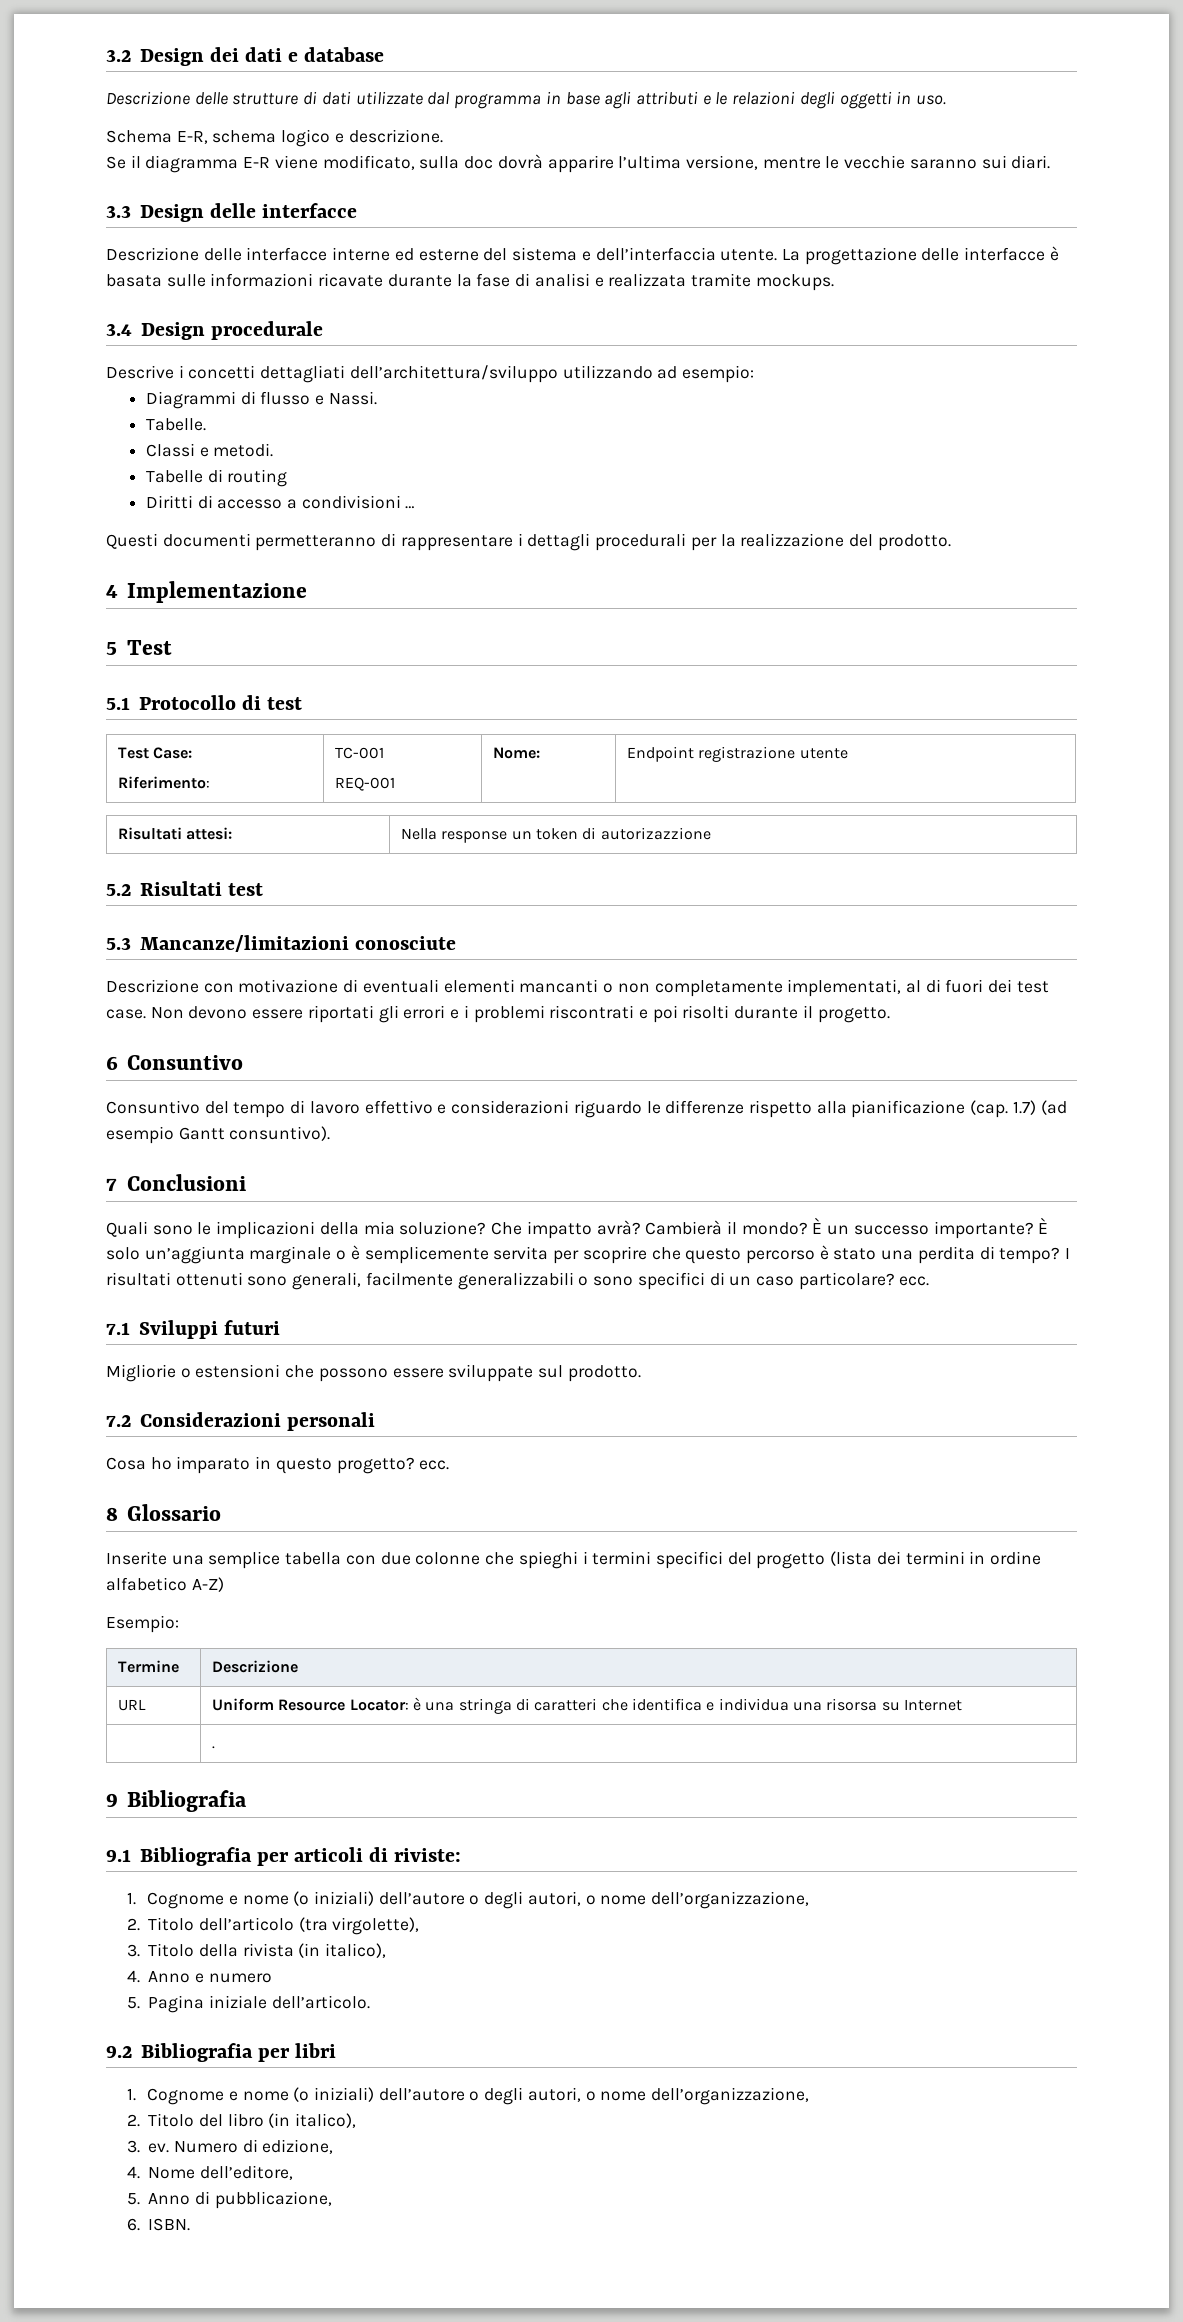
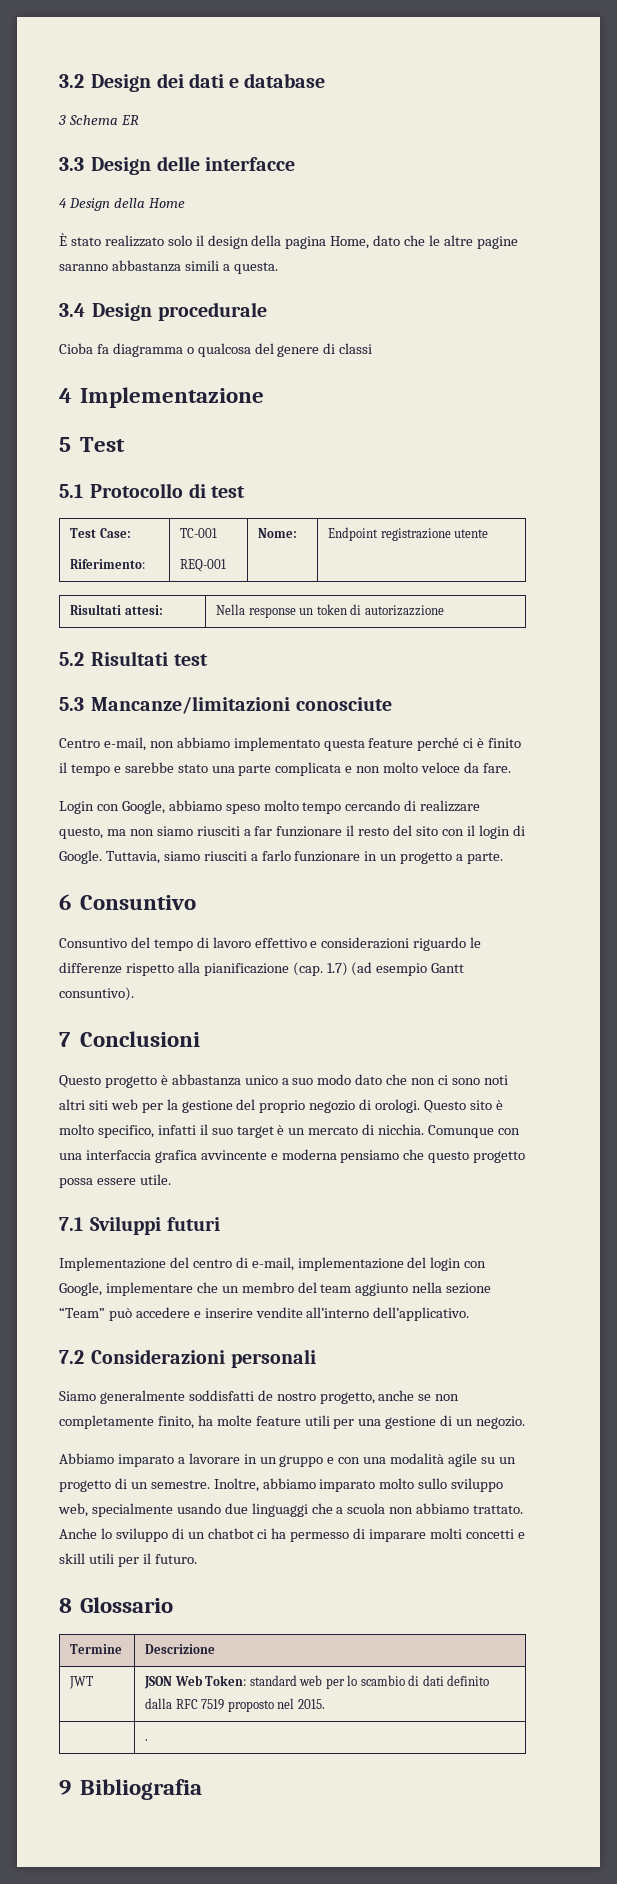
- Descrizione delle strutture di dati utilizzate dal programma in base agli attributi e le relazioni degli oggetti in uso.
- Schema E-R, schema logico e descrizione.
- Se il diagramma E-R viene modificato, sulla doc dovrà apparire l’ultima versione, mentre le vecchie saranno sui diari.
+ 3 Schema ER
  3.3 Design delle interfacce
- Descrizione delle interfacce interne ed esterne del sistema e dell’interfaccia utente. La progettazione delle interfacce è basata sulle informazioni ricavate durante la fase di analisi e realizzata tramite mockups.
+ 4 Design della Home
+ È stato realizzato solo il design della pagina Home, dato che le altre pagine saranno abbastanza simili a questa.
  3.4 Design procedurale
- Descrive i concetti dettagliati dell’architettura/sviluppo utilizzando ad esempio:
- Diagrammi di flusso e Nassi.
- Tabelle.
- Classi e metodi.
- Tabelle di routing
- Diritti di accesso a condivisioni …
- Questi documenti permetteranno di rappresentare i dettagli procedurali per la realizzazione del prodotto.
+ Cioba fa diagramma o qualcosa del genere di classi
- Descrizione con motivazione di eventuali elementi mancanti o non completamente implementati, al di fuori dei test case. Non devono essere riportati gli errori e i problemi riscontrati e poi risolti durante il progetto.
+ Centro e-mail, non abbiamo implementato questa feature perché ci è finito il tempo e sarebbe stato una parte complicata e non molto veloce da fare.
+ Login con Google, abbiamo speso molto tempo cercando di realizzare questo, ma non siamo riusciti a far funzionare il resto del sito con il login di Google. Tuttavia, siamo riusciti a farlo funzionare in un progetto a parte.
- Quali sono le implicazioni della mia soluzione? Che impatto avrà? Cambierà il mondo? È un successo importante? È solo un’aggiunta marginale o è semplicemente servita per scoprire che questo percorso è stato una perdita di tempo? I risultati ottenuti sono generali, facilmente generalizzabili o sono specifici di un caso particolare? ecc.
+ Questo progetto è abbastanza unico a suo modo dato che non ci sono noti altri siti web per la gestione del proprio negozio di orologi. Questo sito è molto specifico, infatti il suo target è un mercato di nicchia. Comunque con una interfaccia grafica avvincente e moderna pensiamo che questo progetto possa essere utile.
  7.1 Sviluppi futuri
- Migliorie o estensioni che possono essere sviluppate sul prodotto.
+ Implementazione del centro di e-mail, implementazione del login con Google, implementare che un membro del team aggiunto nella sezione “Team” può accedere e inserire vendite all’interno dell’applicativo.
  7.2 Considerazioni personali
- Cosa ho imparato in questo progetto? ecc.
+ Siamo generalmente soddisfatti de nostro progetto, anche se non completamente finito, ha molte feature utili per una gestione di un negozio.
+ Abbiamo imparato a lavorare in un gruppo e con una modalità agile su un progetto di un semestre. Inoltre, abbiamo imparato molto sullo sviluppo web, specialmente usando due linguaggi che a scuola non abbiamo trattato. Anche lo sviluppo di un chatbot ci ha permesso di imparare molti concetti e skill utili per il futuro.
  8 Glossario
- Inserite una semplice tabella con due colonne che spieghi i termini specifici del progetto (lista dei termini in ordine alfabetico A-Z)
- Esempio:
  Termine | Descrizione
- URL | Uniform Resource Locator: è una stringa di caratteri che identifica e individua una risorsa su Internet
+ JWT | JSON Web Token: standard web per lo scambio di dati definito dalla RFC 7519 proposto nel 2015.
  | .
  9 Bibliografia
- 9.1 Bibliografia per articoli di riviste:
- 1. Cognome e nome (o iniziali) dell’autore o degli autori, o nome dell’organizzazione,
- 2. Titolo dell’articolo (tra virgolette),
- 3. Titolo della rivista (in italico),
- 4. Anno e numero
- 5. Pagina iniziale dell’articolo.
- 9.2 Bibliografia per libri
- 1. Cognome e nome (o iniziali) dell’autore o degli autori, o nome dell’organizzazione,
- 2. Titolo del libro (in italico),
- 3. ev. Numero di edizione,
- 4. Nome dell’editore,
- 5. Anno di pubblicazione,
- 6. ISBN.

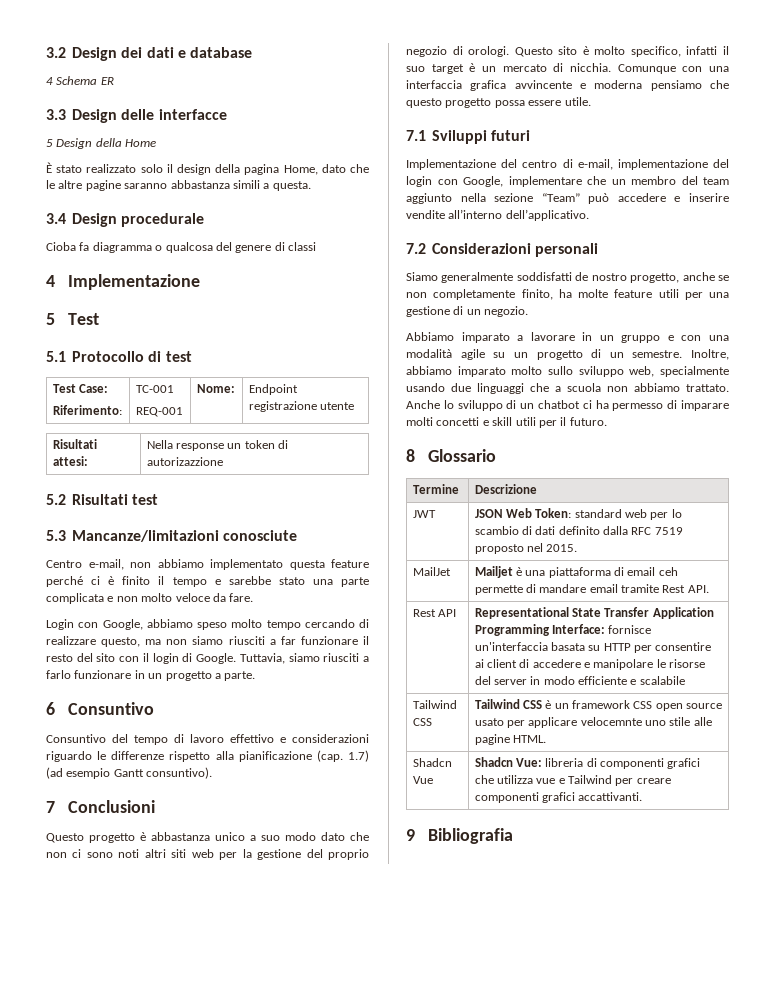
- 3 Schema ER
+ 4 Schema ER
- 4 Design della Home
+ 5 Design della Home
- | .
+ MailJet | Mailjet è una piattaforma di email ceh permette di mandare email tramite Rest API.
+ Rest API | Representational State Transfer Application Programming Interface: fornisce un'interfaccia basata su HTTP per consentire ai client di accedere e manipolare le risorse del server in modo efficiente e scalabile
+ Tailwind CSS | Tailwind CSS è un framework CSS open source usato per applicare velocemnte uno stile alle pagine HTML.
+ Shadcn Vue | Shadcn Vue: libreria di componenti grafici che utilizza vue e Tailwind per creare componenti grafici accattivanti.

